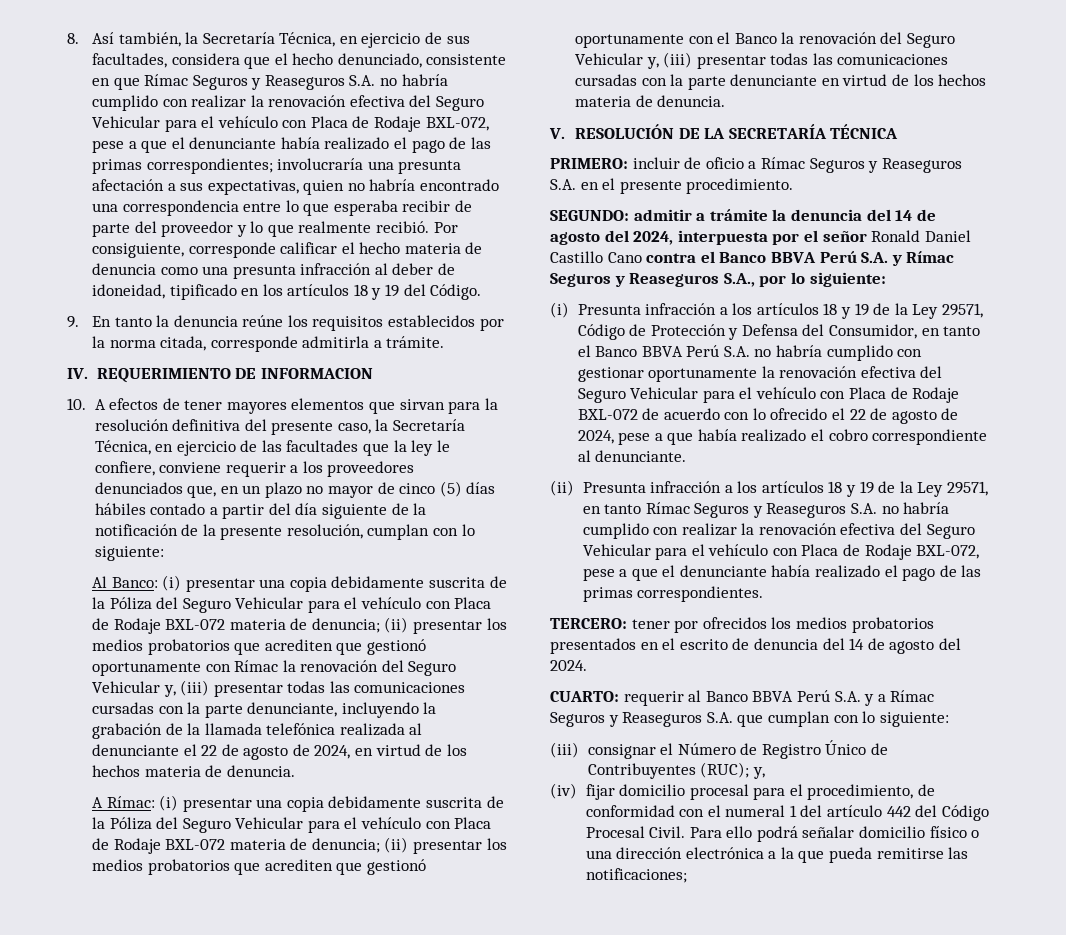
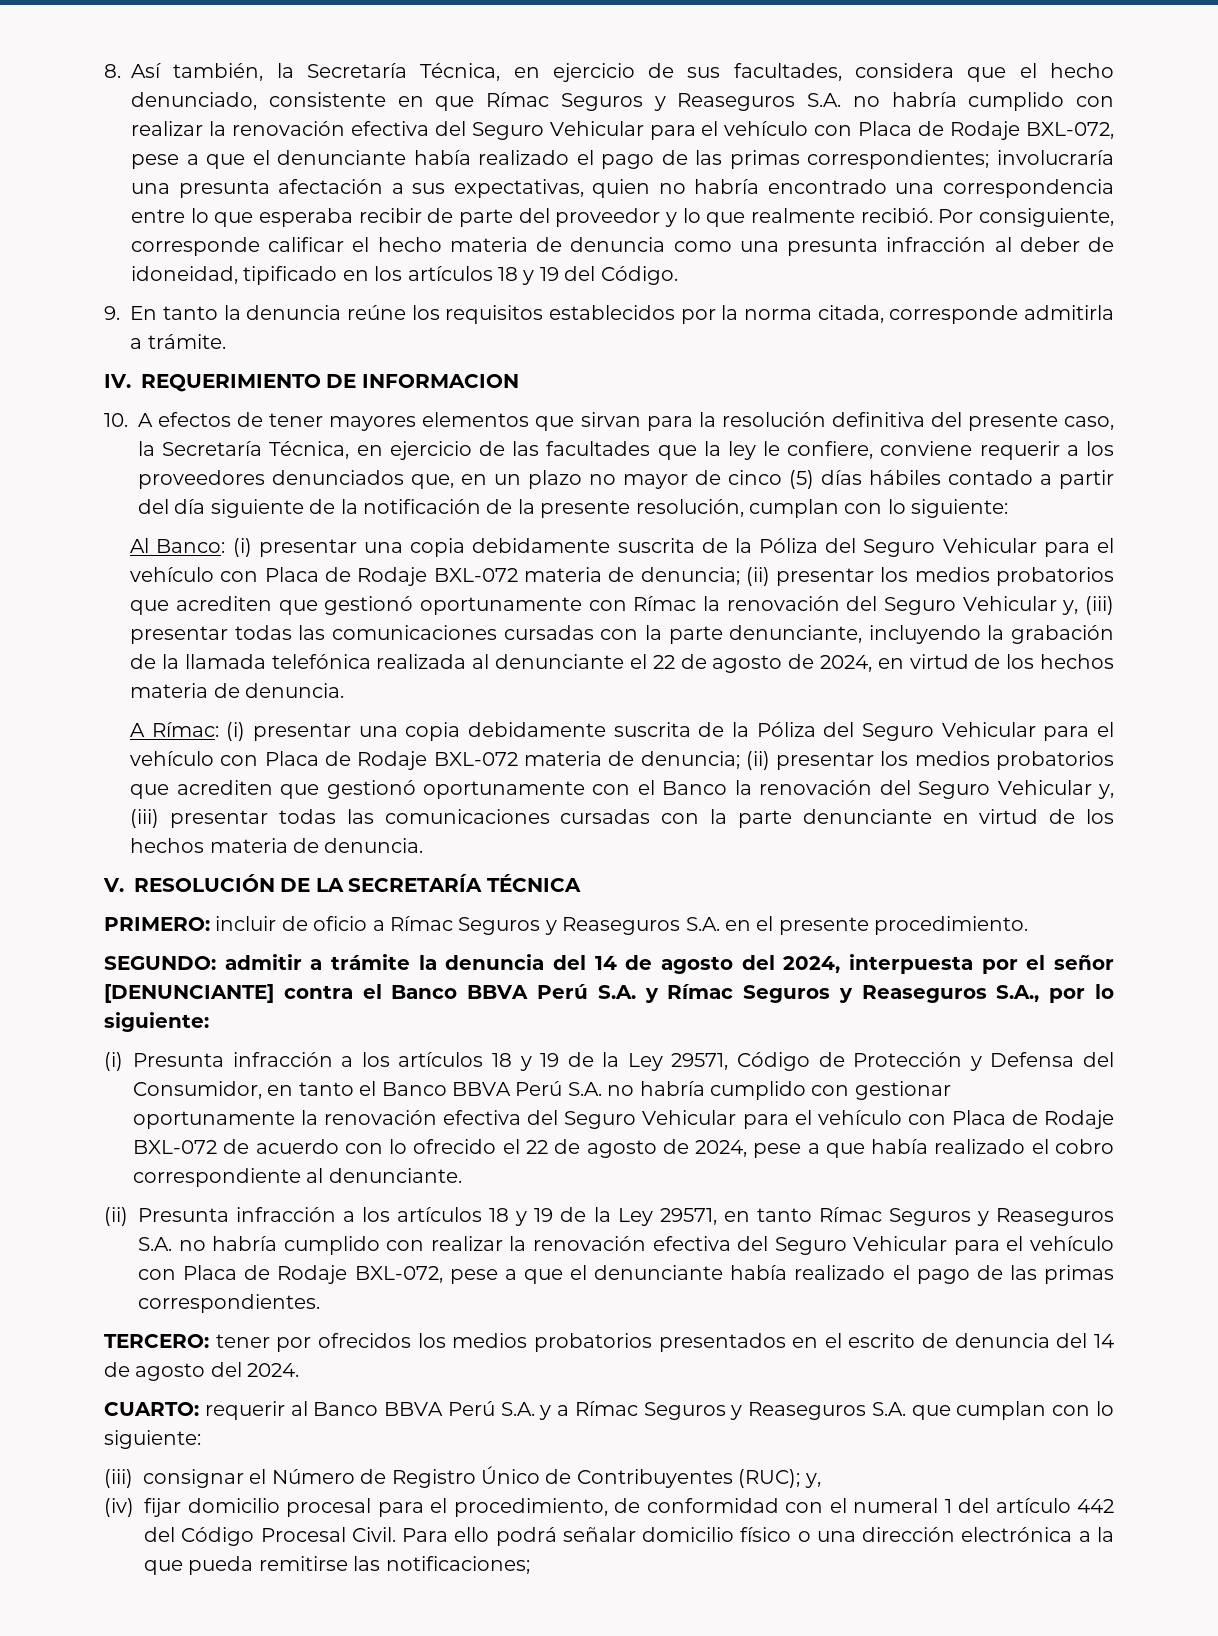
- SEGUNDO: admitir a trámite la denuncia del 14 de agosto del 2024, interpuesta por el señor Ronald Daniel Castillo Cano contra el Banco BBVA Perú S.A. y Rímac Seguros y Reaseguros S.A., por lo siguiente:
+ SEGUNDO: admitir a trámite la denuncia del 14 de agosto del 2024, interpuesta por el señor [DENUNCIANTE] contra el Banco BBVA Perú S.A. y Rímac Seguros y Reaseguros S.A., por lo siguiente:

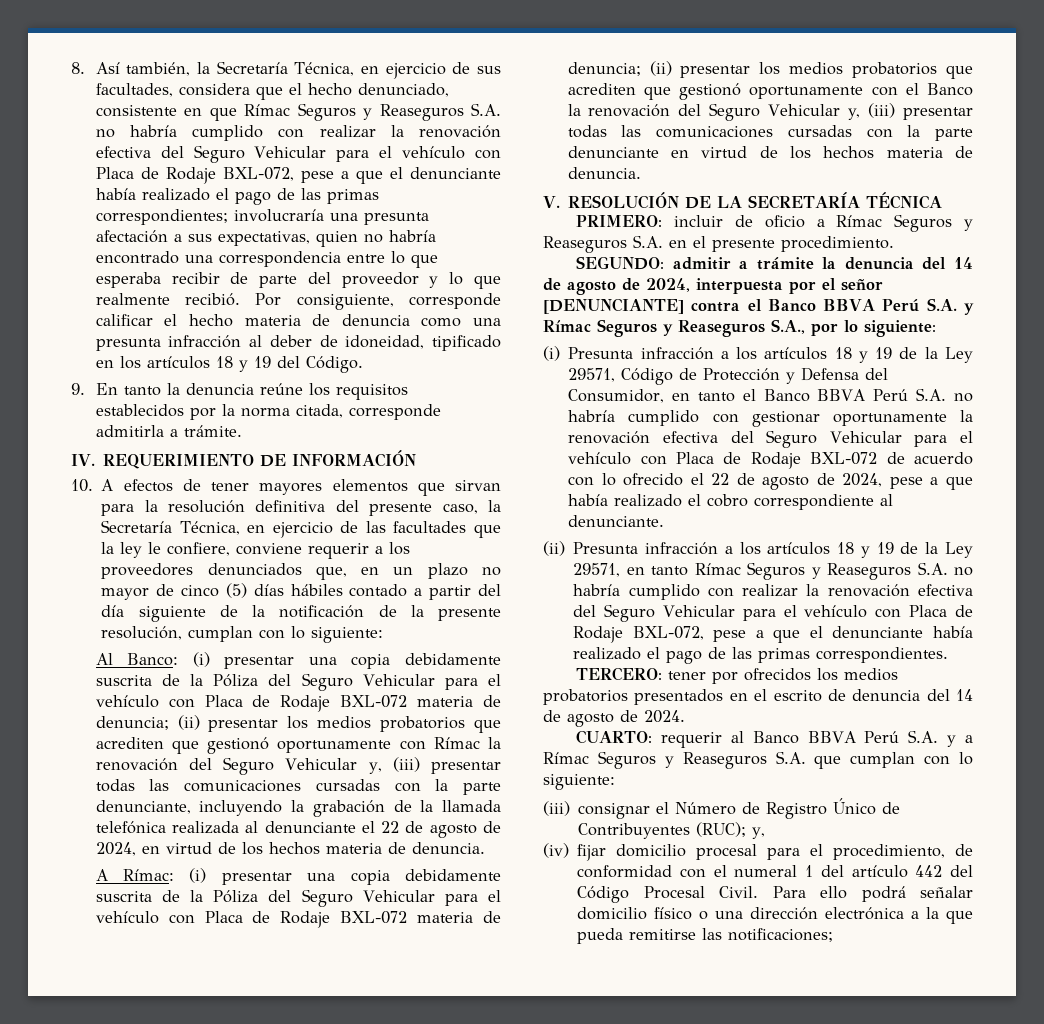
- IV. REQUERIMIENTO DE INFORMACION
+ IV. REQUERIMIENTO DE INFORMACIÓN
- SEGUNDO: admitir a trámite la denuncia del 14 de agosto del 2024, interpuesta por el señor [DENUNCIANTE] contra el Banco BBVA Perú S.A. y Rímac Seguros y Reaseguros S.A., por lo siguiente:
+ SEGUNDO: admitir a trámite la denuncia del 14 de agosto de 2024, interpuesta por el señor [DENUNCIANTE] contra el Banco BBVA Perú S.A. y Rímac Seguros y Reaseguros S.A., por lo siguiente:
- TERCERO: tener por ofrecidos los medios probatorios presentados en el escrito de denuncia del 14 de agosto del 2024.
+ TERCERO: tener por ofrecidos los medios probatorios presentados en el escrito de denuncia del 14 de agosto de 2024.

